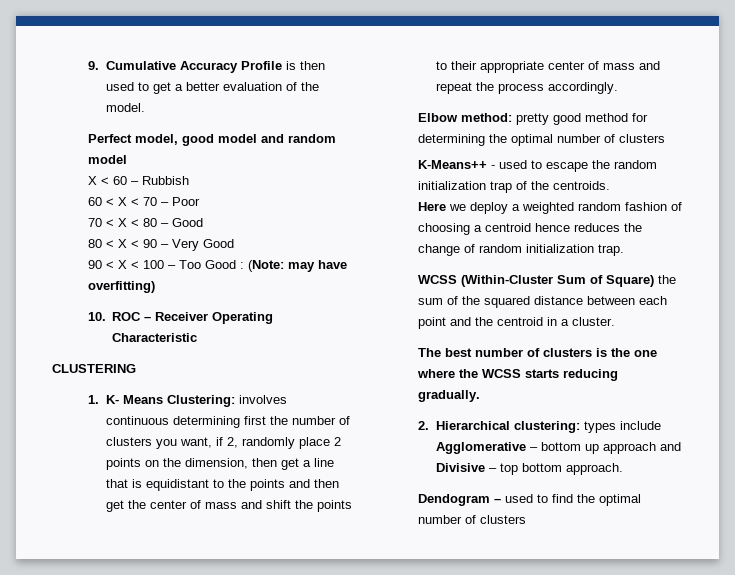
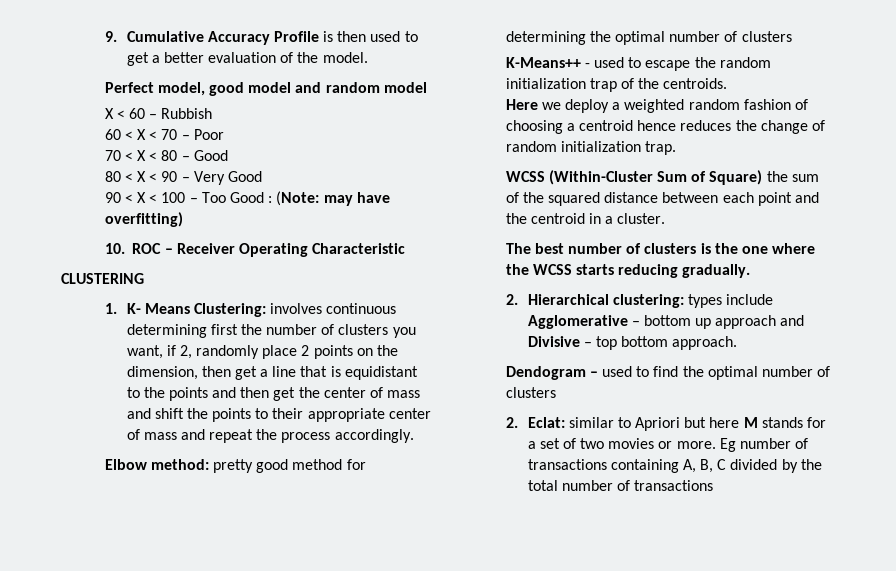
+ 2. Eclat: similar to Apriori but here M stands for a set of two movies or more. Eg number of transactions containing A, B, C divided by the total number of transactions

